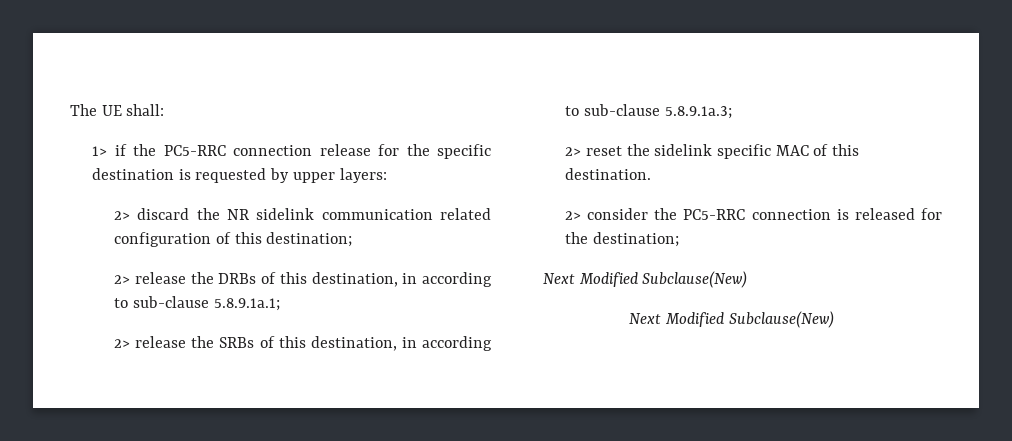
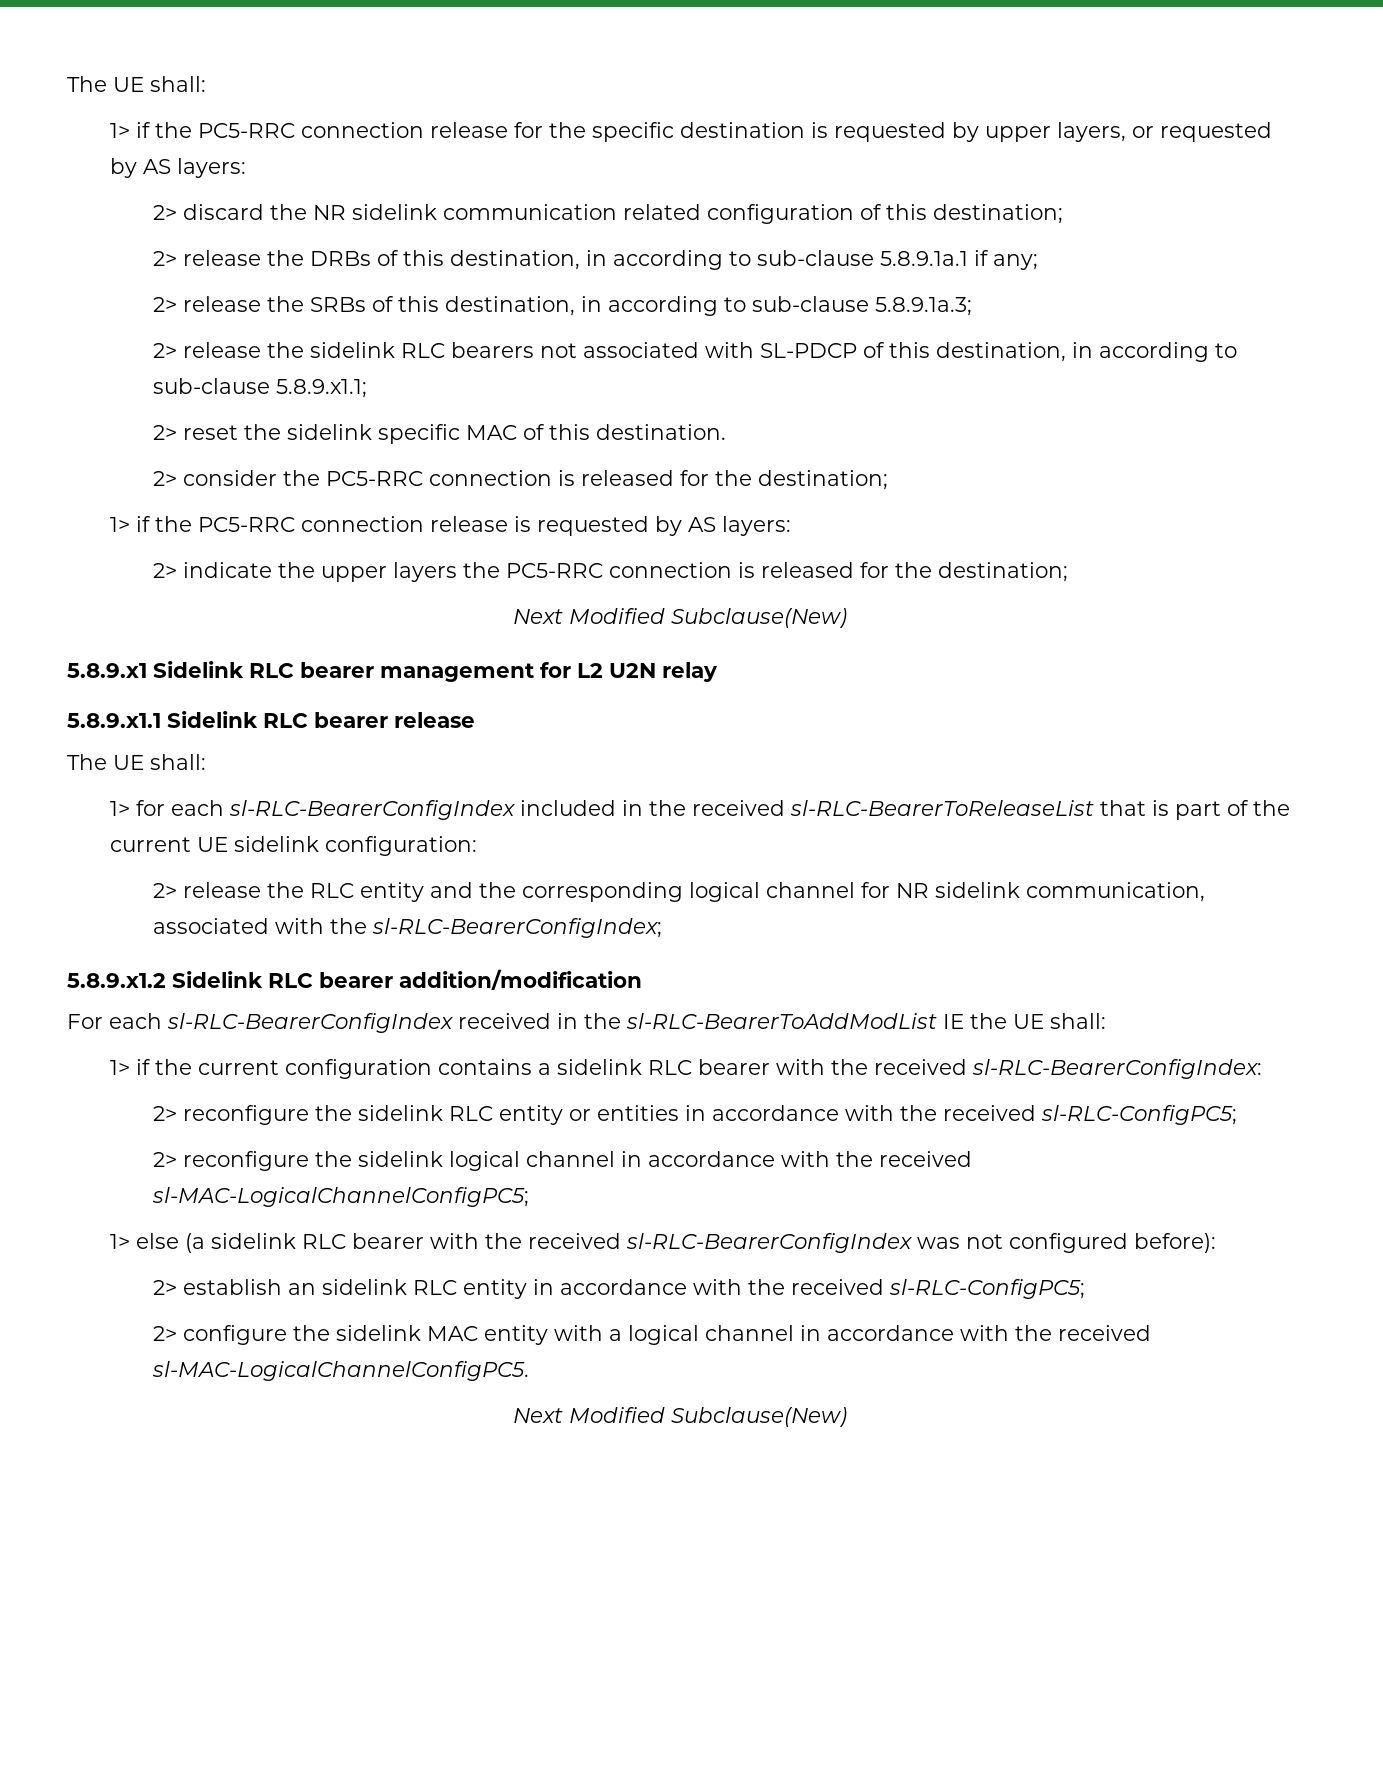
- 1> if the PC5-RRC connection release for the specific destination is requested by upper layers:
+ 1> if the PC5-RRC connection release for the specific destination is requested by upper layers, or requested by AS layers:
- 2> release the DRBs of this destination, in according to sub-clause 5.8.9.1a.1;
+ 2> release the DRBs of this destination, in according to sub-clause 5.8.9.1a.1 if any;
+ 2> release the sidelink RLC bearers not associated with SL-PDCP of this destination, in according to sub-clause 5.8.9.x1.1;
  2> consider the PC5-RRC connection is released for the destination;
+ 1> if the PC5-RRC connection release is requested by AS layers:
+ 2> indicate the upper layers the PC5-RRC connection is released for the destination;
  Next Modified Subclause(New)
+ 5.8.9.x1 Sidelink RLC bearer management for L2 U2N relay
+ 5.8.9.x1.1 Sidelink RLC bearer release
+ The UE shall:
+ 1> for each sl-RLC-BearerConfigIndex included in the received sl-RLC-BearerToReleaseList that is part of the current UE sidelink configuration:
+ 2> release the RLC entity and the corresponding logical channel for NR sidelink communication, associated with the sl-RLC-BearerConfigIndex;
+ 5.8.9.x1.2 Sidelink RLC bearer addition/modification
+ For each sl-RLC-BearerConfigIndex received in the sl-RLC-BearerToAddModList IE the UE shall:
+ 1> if the current configuration contains a sidelink RLC bearer with the received sl-RLC-BearerConfigIndex:
+ 2> reconfigure the sidelink RLC entity or entities in accordance with the received sl-RLC-ConfigPC5;
+ 2> reconfigure the sidelink logical channel in accordance with the received sl-MAC-LogicalChannelConfigPC5;
+ 1> else (a sidelink RLC bearer with the received sl-RLC-BearerConfigIndex was not configured before):
+ 2> establish an sidelink RLC entity in accordance with the received sl-RLC-ConfigPC5;
+ 2> configure the sidelink MAC entity with a logical channel in accordance with the received sl-MAC-LogicalChannelConfigPC5.

